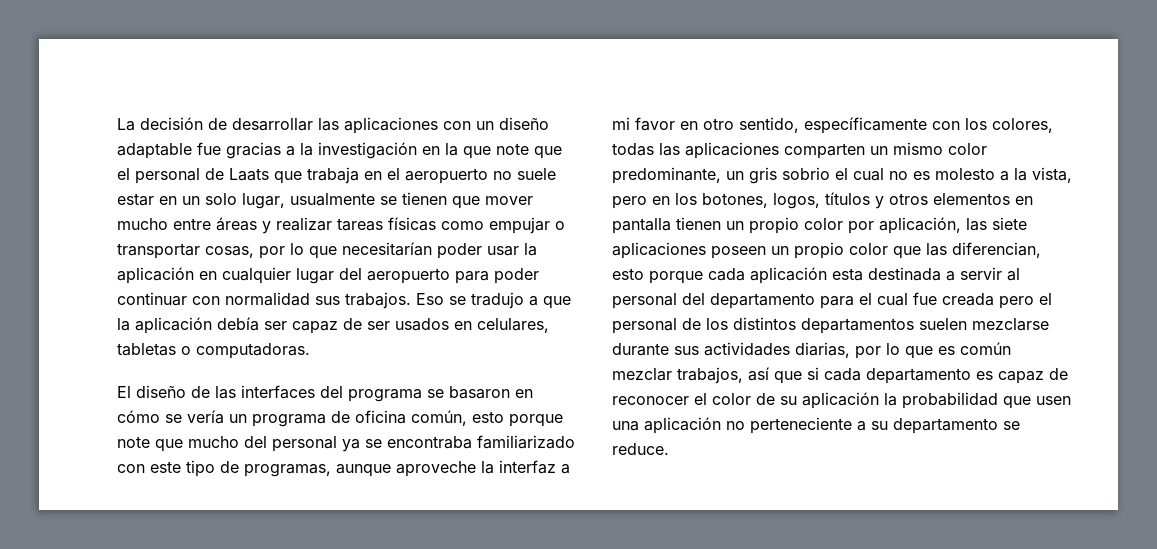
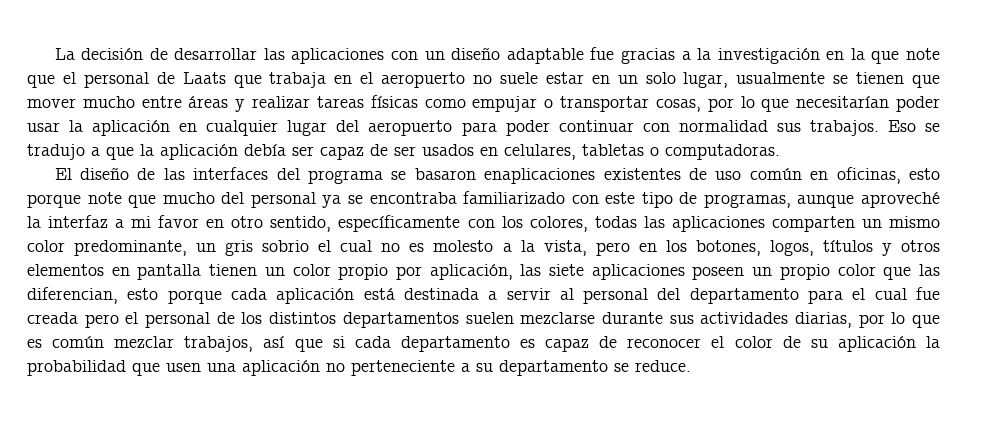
- El diseño de las interfaces del programa se basaron en cómo se vería un programa de oficina común, esto porque note que mucho del personal ya se encontraba familiarizado con este tipo de programas, aunque aproveche la interfaz a mi favor en otro sentido, específicamente con los colores, todas las aplicaciones comparten un mismo color predominante, un gris sobrio el cual no es molesto a la vista, pero en los botones, logos, títulos y otros elementos en pantalla tienen un propio color por aplicación, las siete aplicaciones poseen un propio color que las diferencian, esto porque cada aplicación esta destinada a servir al personal del departamento para el cual fue creada pero el personal de los distintos departamentos suelen mezclarse durante sus actividades diarias, por lo que es común mezclar trabajos, así que si cada departamento es capaz de reconocer el color de su aplicación la probabilidad que usen una aplicación no perteneciente a su departamento se reduce.
+ El diseño de las interfaces del programa se basaron enaplicaciones existentes de uso común en oficinas, esto porque note que mucho del personal ya se encontraba familiarizado con este tipo de programas, aunque aproveché la interfaz a mi favor en otro sentido, específicamente con los colores, todas las aplicaciones comparten un mismo color predominante, un gris sobrio el cual no es molesto a la vista, pero en los botones, logos, títulos y otros elementos en pantalla tienen un color propio por aplicación, las siete aplicaciones poseen un propio color que las diferencian, esto porque cada aplicación está destinada a servir al personal del departamento para el cual fue creada pero el personal de los distintos departamentos suelen mezclarse durante sus actividades diarias, por lo que es común mezclar trabajos, así que si cada departamento es capaz de reconocer el color de su aplicación la probabilidad que usen una aplicación no perteneciente a su departamento se reduce.

